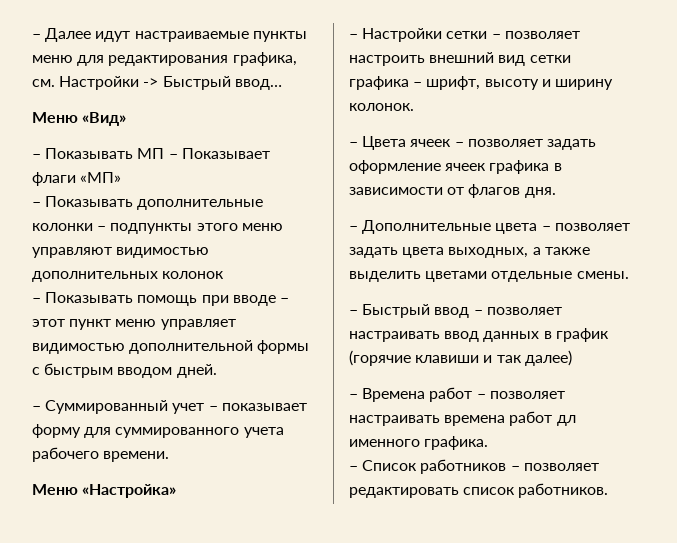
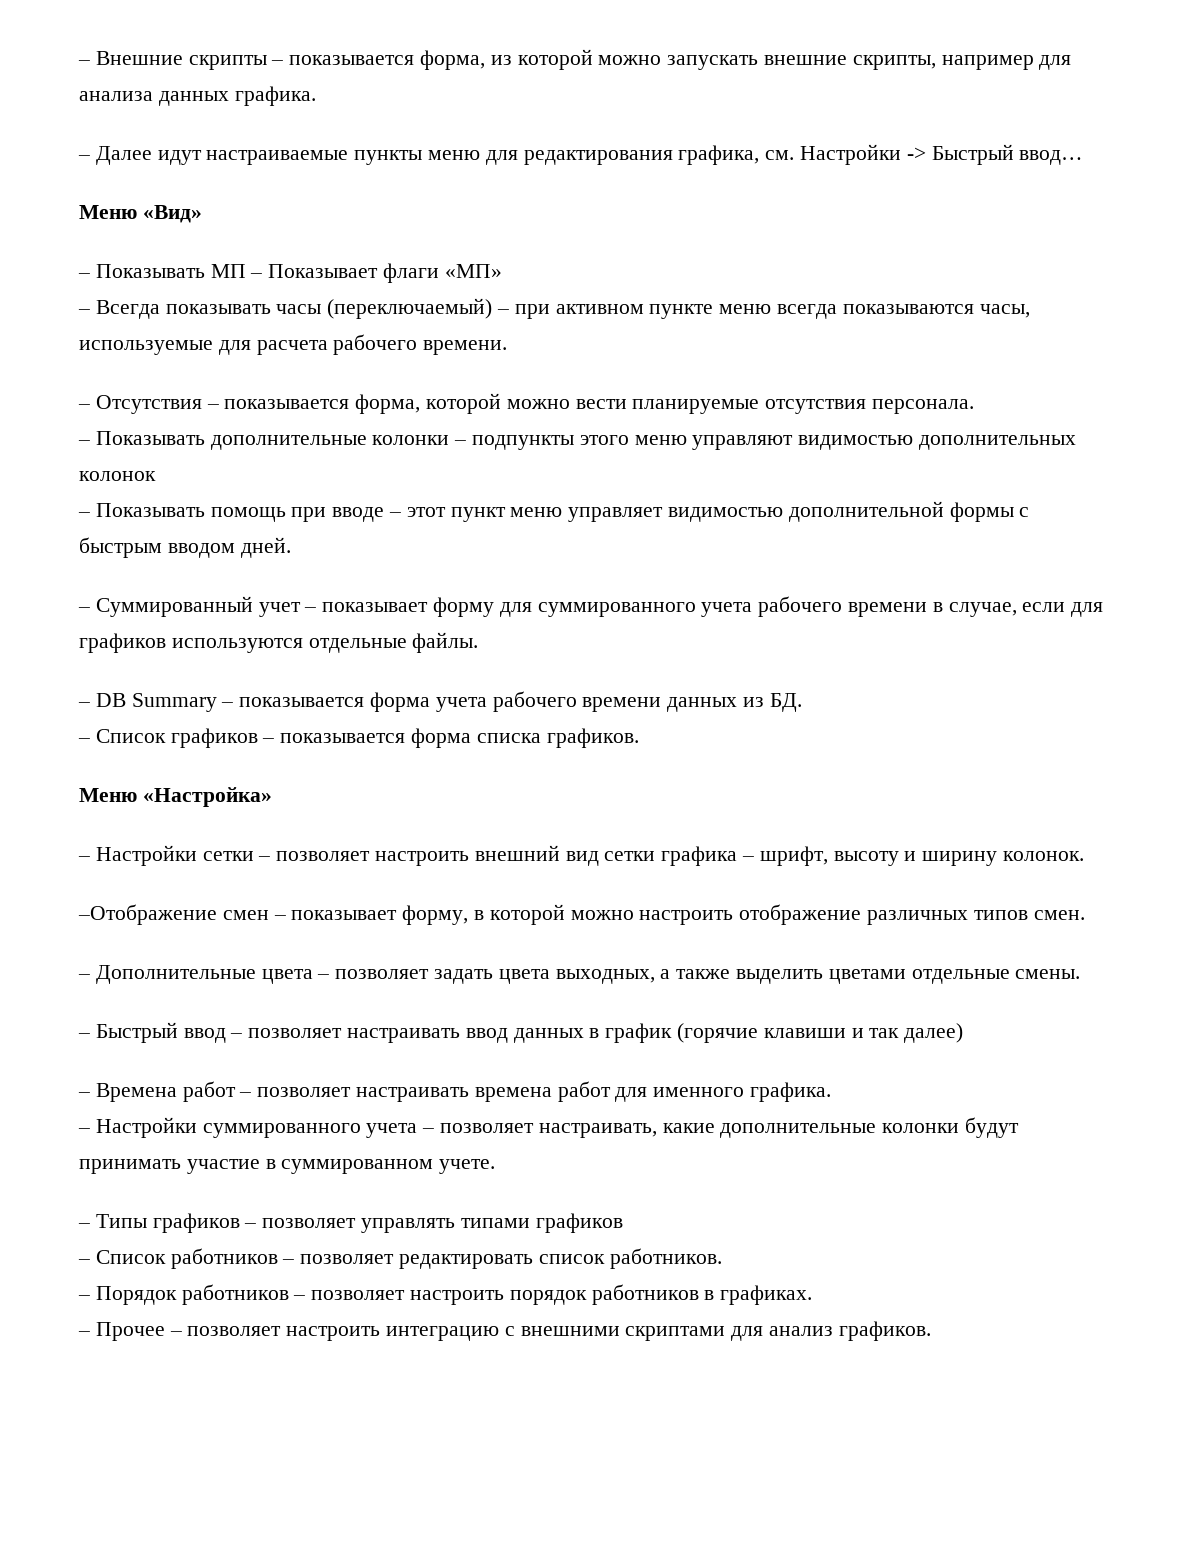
+ – Внешние скрипты – показывается форма, из которой можно запускать внешние скрипты, например для анализа данных графика.
+ – Всегда показывать часы (переключаемый) – при активном пункте меню всегда показываются часы, используемые для расчета рабочего времени.
+ – Отсутствия – показывается форма, которой можно вести планируемые отсутствия персонала.
- – Суммированный учет – показывает форму для суммированного учета рабочего времени.
+ – Суммированный учет – показывает форму для суммированного учета рабочего времени в случае, если для графиков используются отдельные файлы.
+ – DB Summary – показывается форма учета рабочего времени данных из БД.
+ – Список графиков – показывается форма списка графиков.
- – Цвета ячеек – позволяет задать оформление ячеек графика в зависимости от флагов дня.
+ –Отображение смен – показывает форму, в которой можно настроить отображение различных типов смен.
- – Времена работ – позволяет настраивать времена работ дл именного графика.
+ – Времена работ – позволяет настраивать времена работ для именного графика.
+ – Настройки суммированного учета – позволяет настраивать, какие дополнительные колонки будут принимать участие в суммированном учете.
+ – Типы графиков – позволяет управлять типами графиков
+ – Порядок работников – позволяет настроить порядок работников в графиках.
+ – Прочее – позволяет настроить интеграцию с внешними скриптами для анализ графиков.

